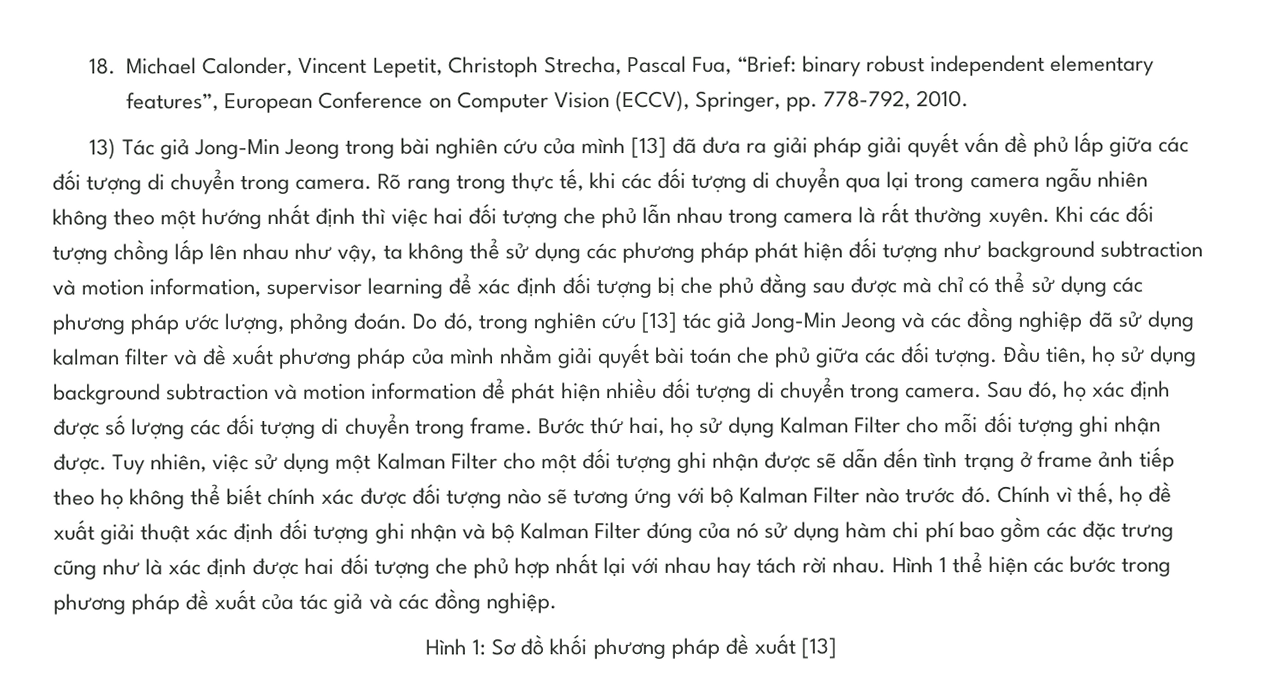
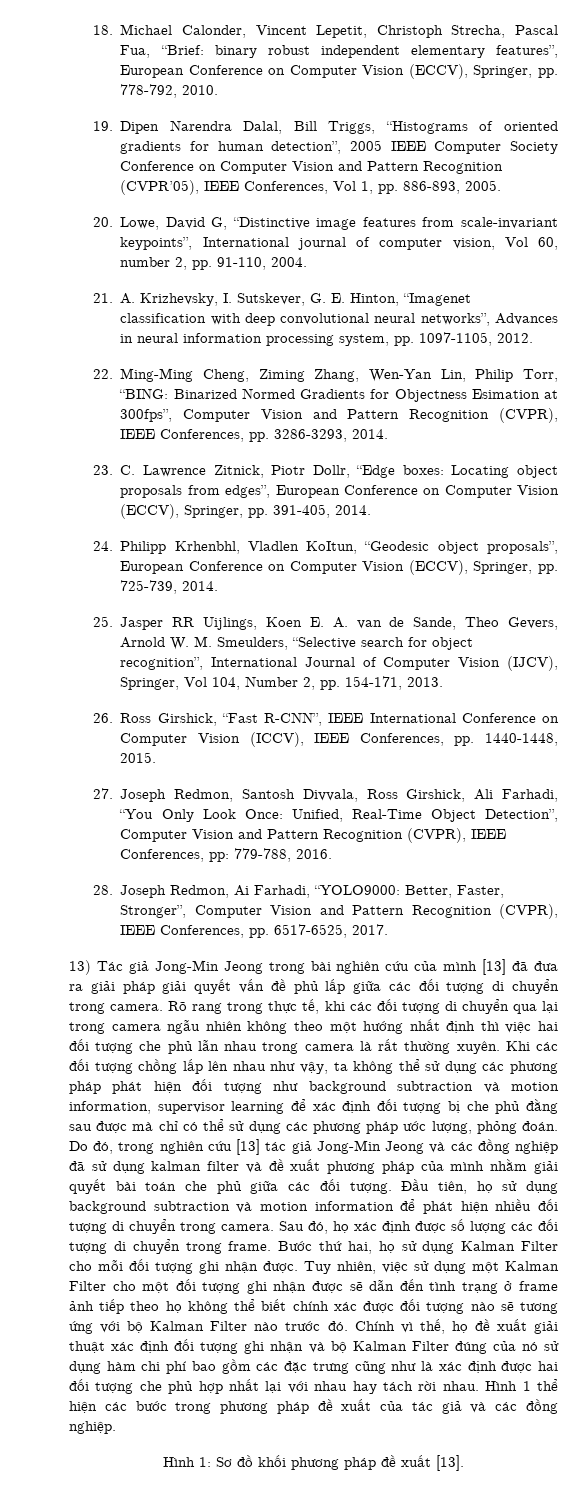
+ 19. Dipen Narendra Dalal, Bill Triggs, “Histograms of oriented gradients for human detection”, 2005 IEEE Computer Society Conference on Computer Vision and Pattern Recognition (CVPR’05), IEEE Conferences, Vol 1, pp. 886-893, 2005.
+ 20. Lowe, David G, “Distinctive image features from scale-invariant keypoints”, International journal of computer vision, Vol 60, number 2, pp. 91-110, 2004.
+ 21. A. Krizhevsky, I. Sutskever, G. E. Hinton, “Imagenet classification with deep convolutional neural networks”, Advances in neural information processing system, pp. 1097-1105, 2012.
+ 22. Ming-Ming Cheng, Ziming Zhang, Wen-Yan Lin, Philip Torr, “BING: Binarized Normed Gradients for Objectness Esimation at 300fps”, Computer Vision and Pattern Recognition (CVPR), IEEE Conferences, pp. 3286-3293, 2014.
+ 23. C. Lawrence Zitnick, Piotr Dollr, “Edge boxes: Locating object proposals from edges”, European Conference on Computer Vision (ECCV), Springer, pp. 391-405, 2014.
+ 24. Philipp Krhenbhl, Vladlen KoItun, “Geodesic object proposals”, European Conference on Computer Vision (ECCV), Springer, pp. 725-739, 2014.
+ 25. Jasper RR Uijlings, Koen E. A. van de Sande, Theo Gevers, Arnold W. M. Smeulders, “Selective search for object recognition”, International Journal of Computer Vision (IJCV), Springer, Vol 104, Number 2, pp. 154-171, 2013.
+ 26. Ross Girshick, “Fast R-CNN”, IEEE International Conference on Computer Vision (ICCV), IEEE Conferences, pp. 1440-1448, 2015.
+ 27. Joseph Redmon, Santosh Divvala, Ross Girshick, Ali Farhadi, “You Only Look Once: Unified, Real-Time Object Detection”, Computer Vision and Pattern Recognition (CVPR), IEEE Conferences, pp: 779-788, 2016.
+ 28. Joseph Redmon, Ai Farhadi, “YOLO9000: Better, Faster, Stronger”, Computer Vision and Pattern Recognition (CVPR), IEEE Conferences, pp. 6517-6525, 2017.
- Hình 1: Sơ đồ khối phương pháp đề xuất [13]
+ Hình 1: Sơ đồ khối phương pháp đề xuất [13].

